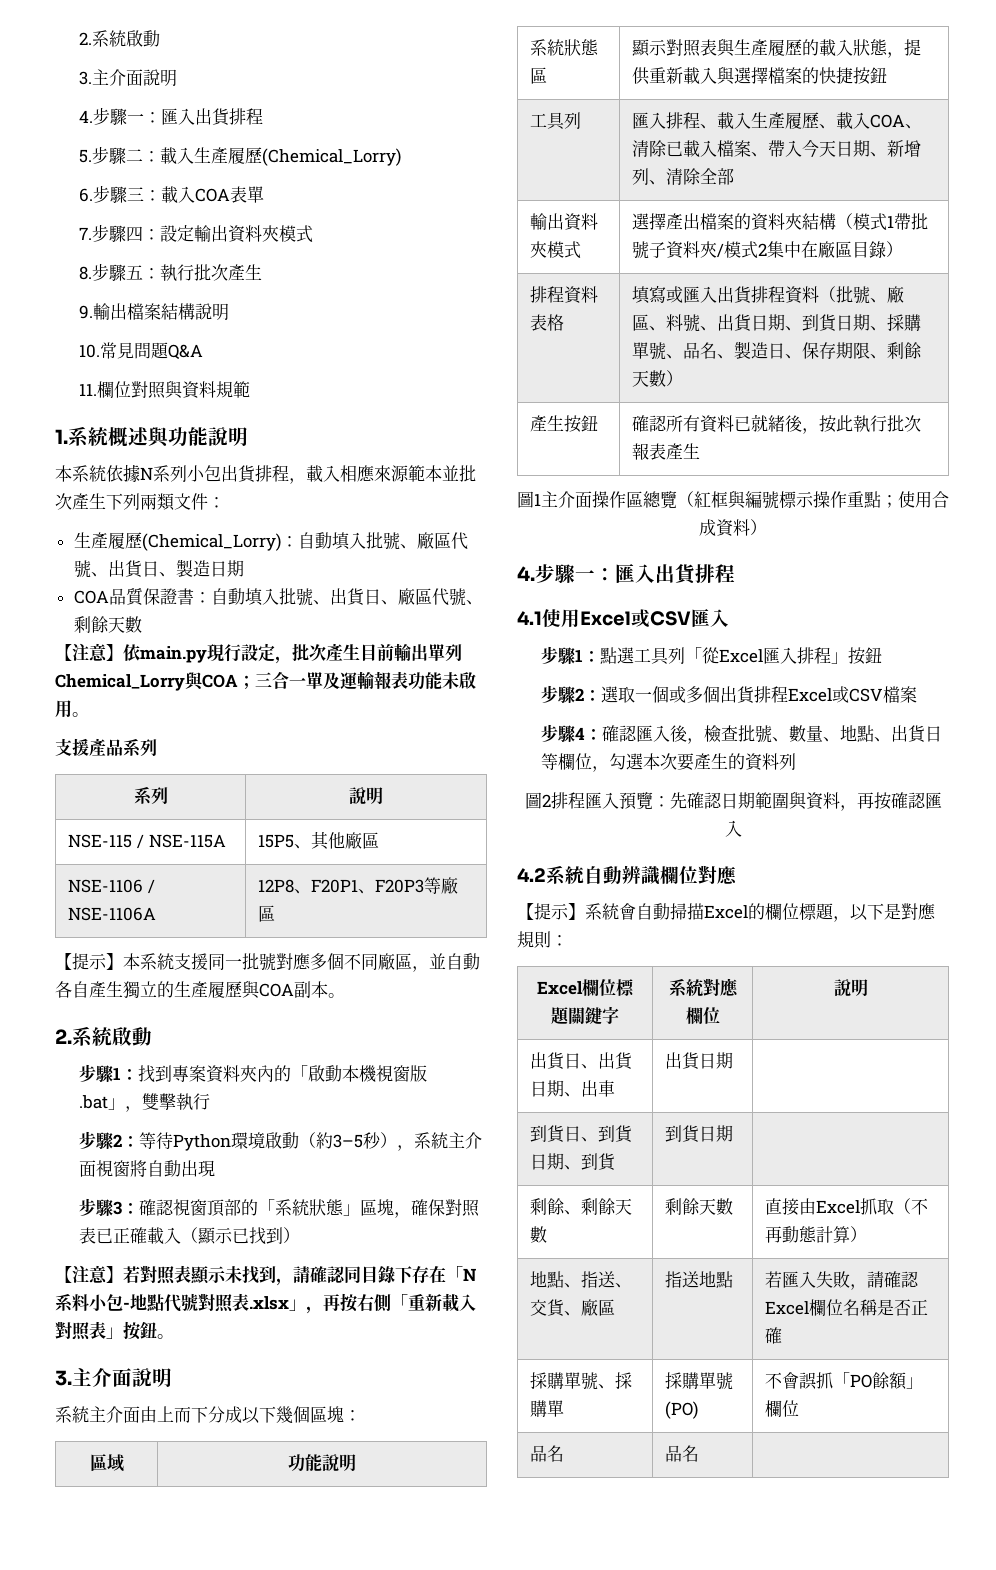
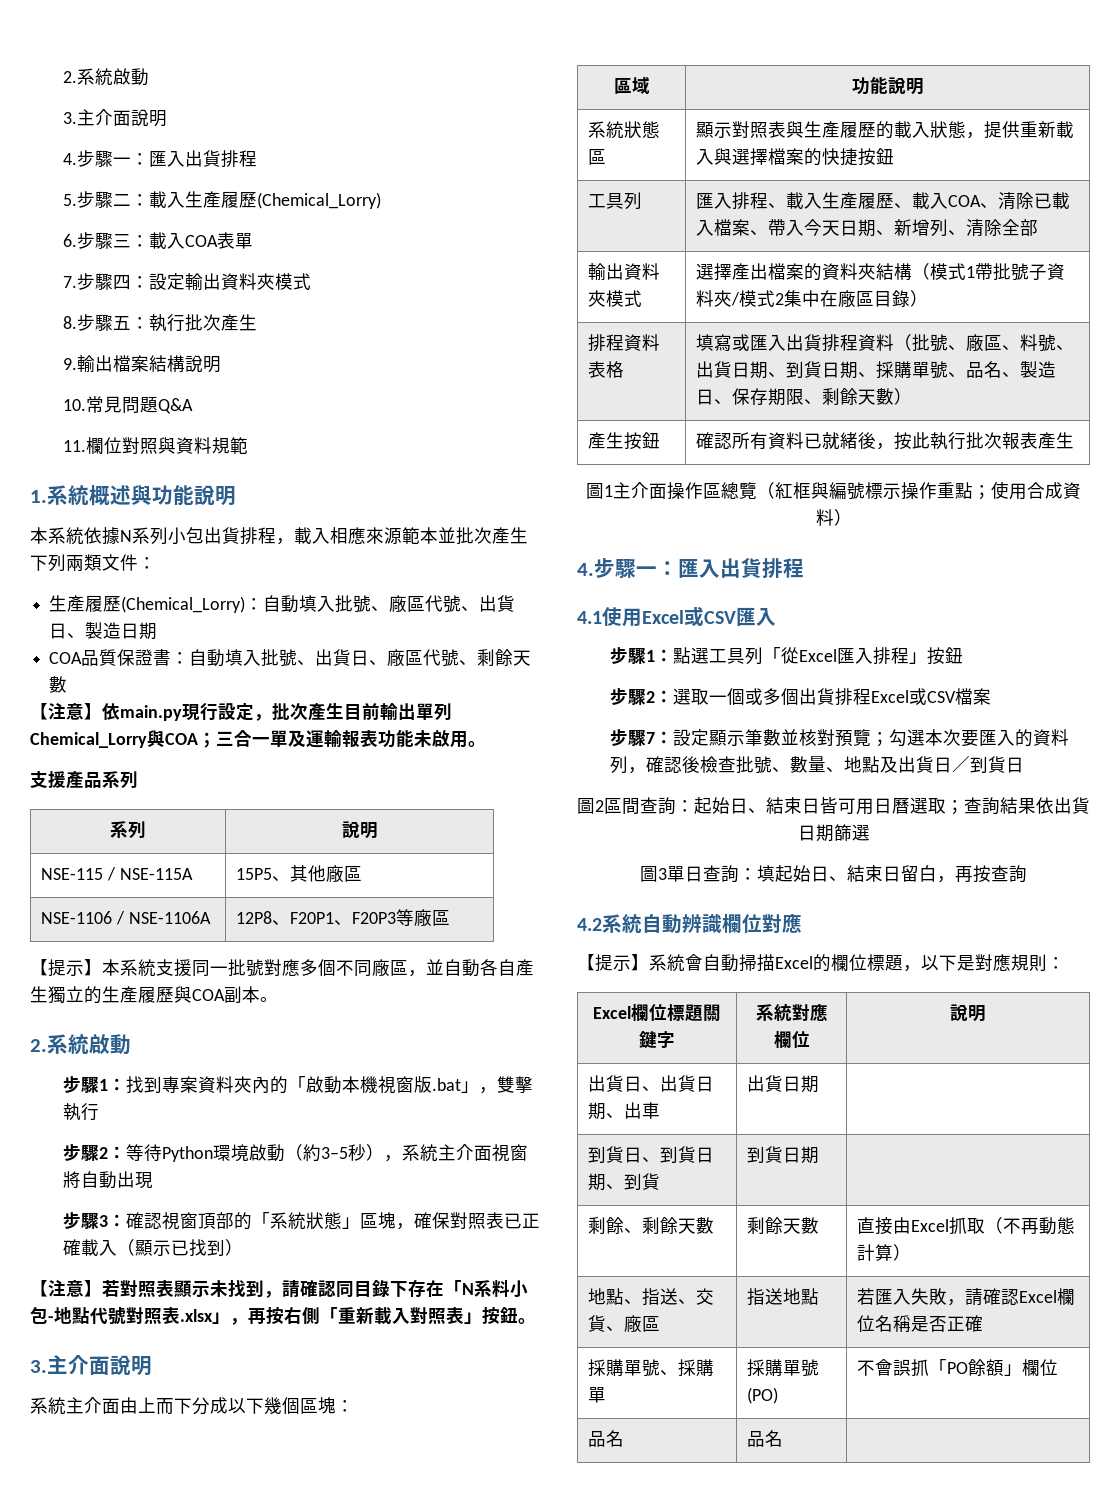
- 步驟4：確認匯入後，檢查批號、數量、地點、出貨日等欄位，勾選本次要產生的資料列
- 圖2排程匯入預覽：先確認日期範圍與資料，再按確認匯入
+ 步驟7：設定顯示筆數並核對預覽；勾選本次要匯入的資料列，確認後檢查批號、數量、地點及出貨日／到貨日
+ 圖2區間查詢：起始日、結束日皆可用日曆選取；查詢結果依出貨日期篩選
+ 圖3單日查詢：填起始日、結束日留白，再按查詢

